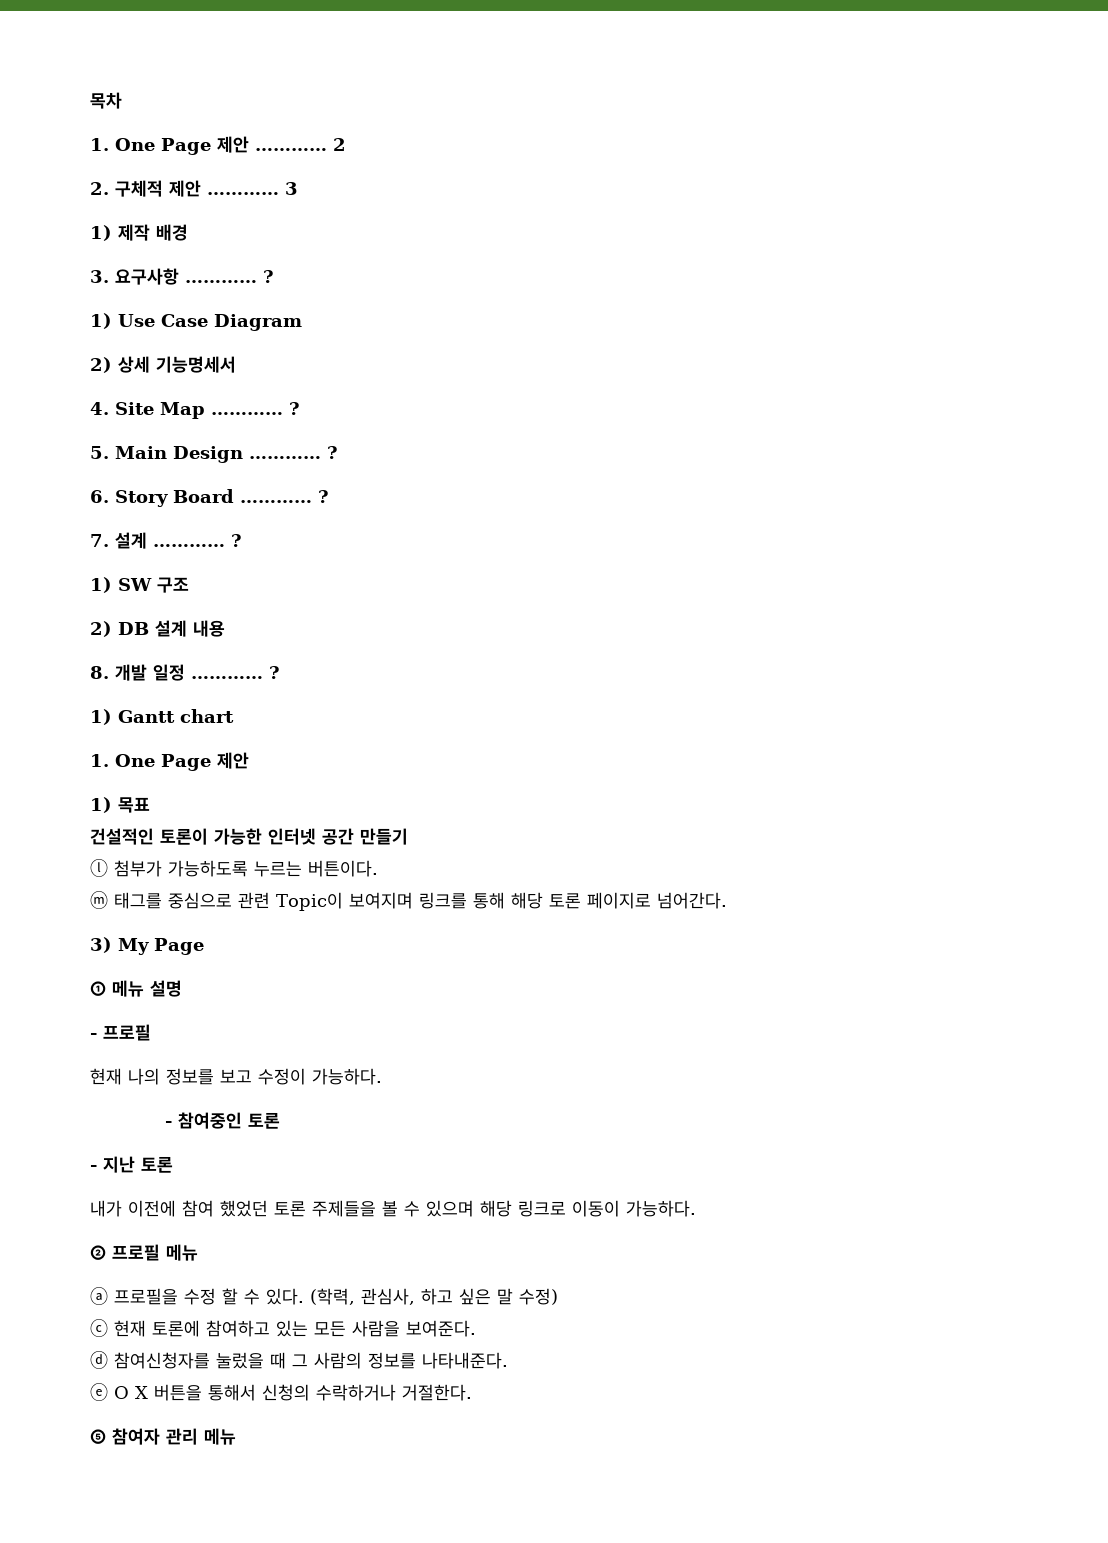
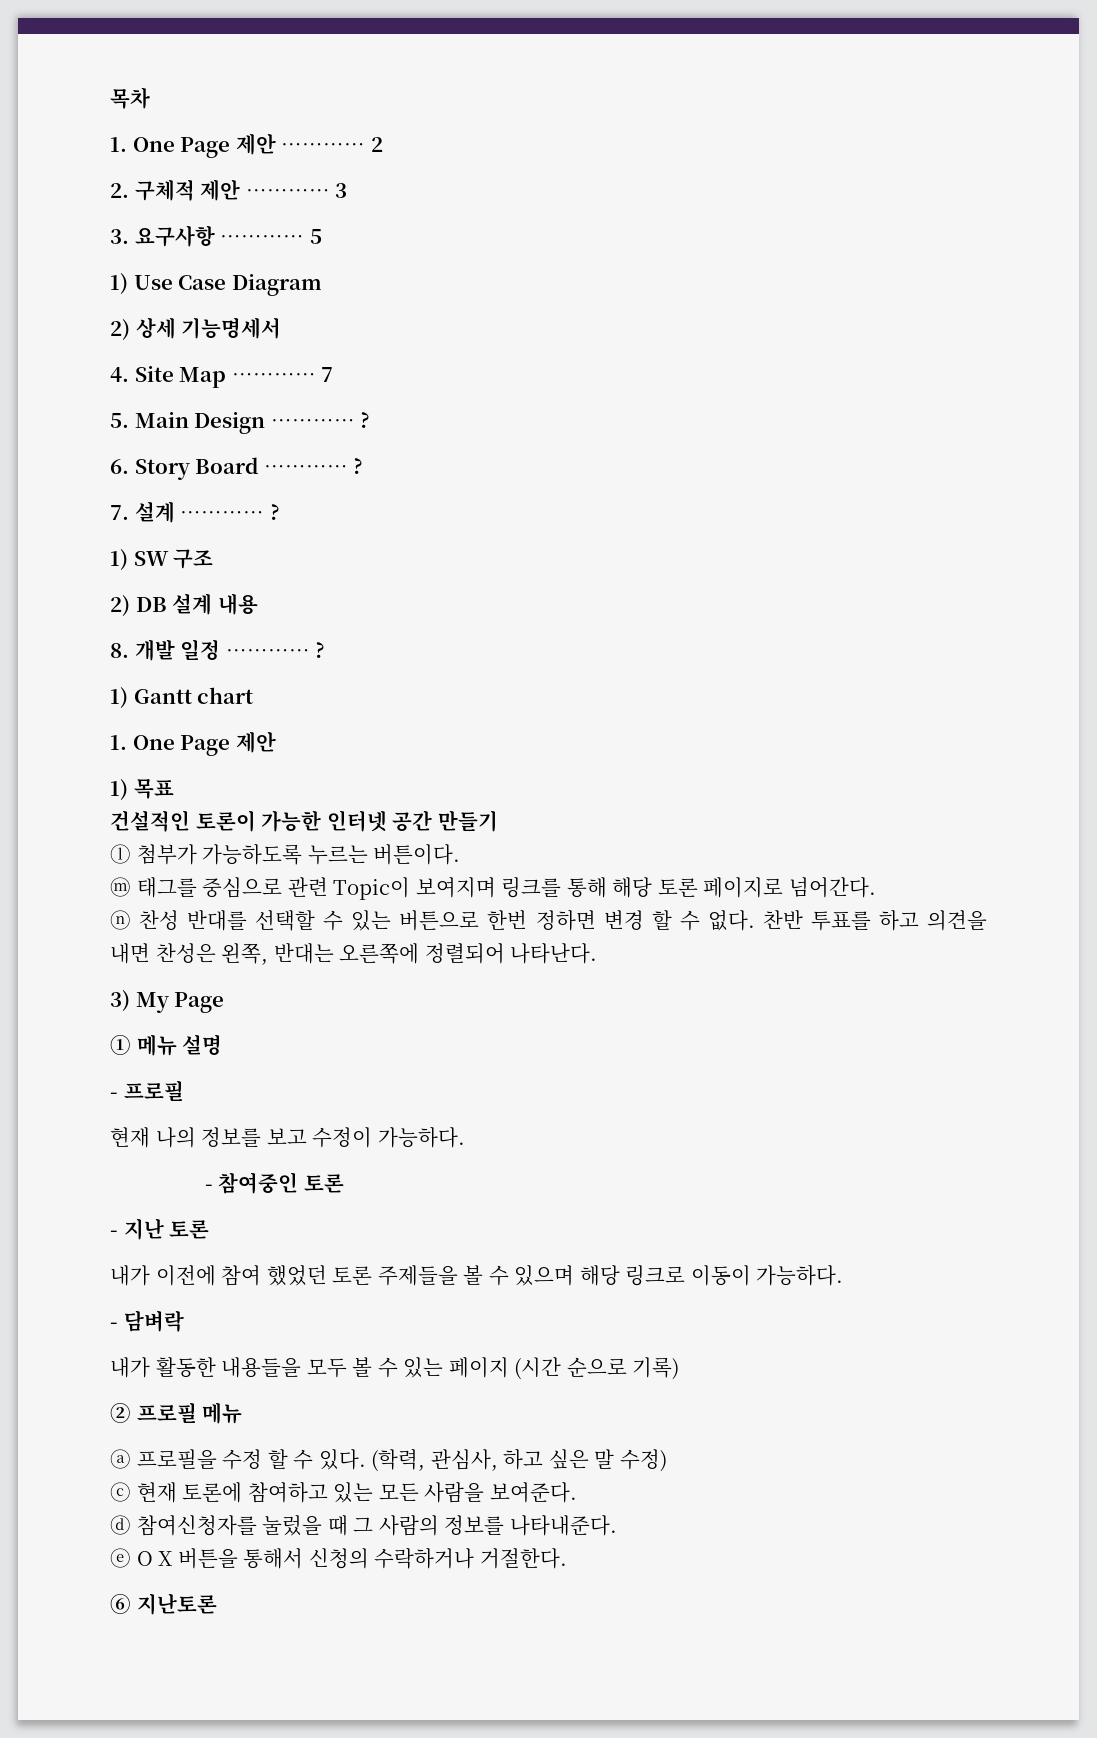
- 1) 제작 배경
- 3. 요구사항 ………… ?
+ 3. 요구사항 ………… 5
- 4. Site Map ………… ?
+ 4. Site Map ………… 7
+ ⓝ 찬성 반대를 선택할 수 있는 버튼으로 한번 정하면 변경 할 수 없다. 찬반 투표를 하고 의견을 내면 찬성은 왼쪽, 반대는 오른쪽에 정렬되어 나타난다.
+ - 담벼락
+ 내가 활동한 내용들을 모두 볼 수 있는 페이지 (시간 순으로 기록)
- ⑤ 참여자 관리 메뉴
+ ⑥ 지난토론

